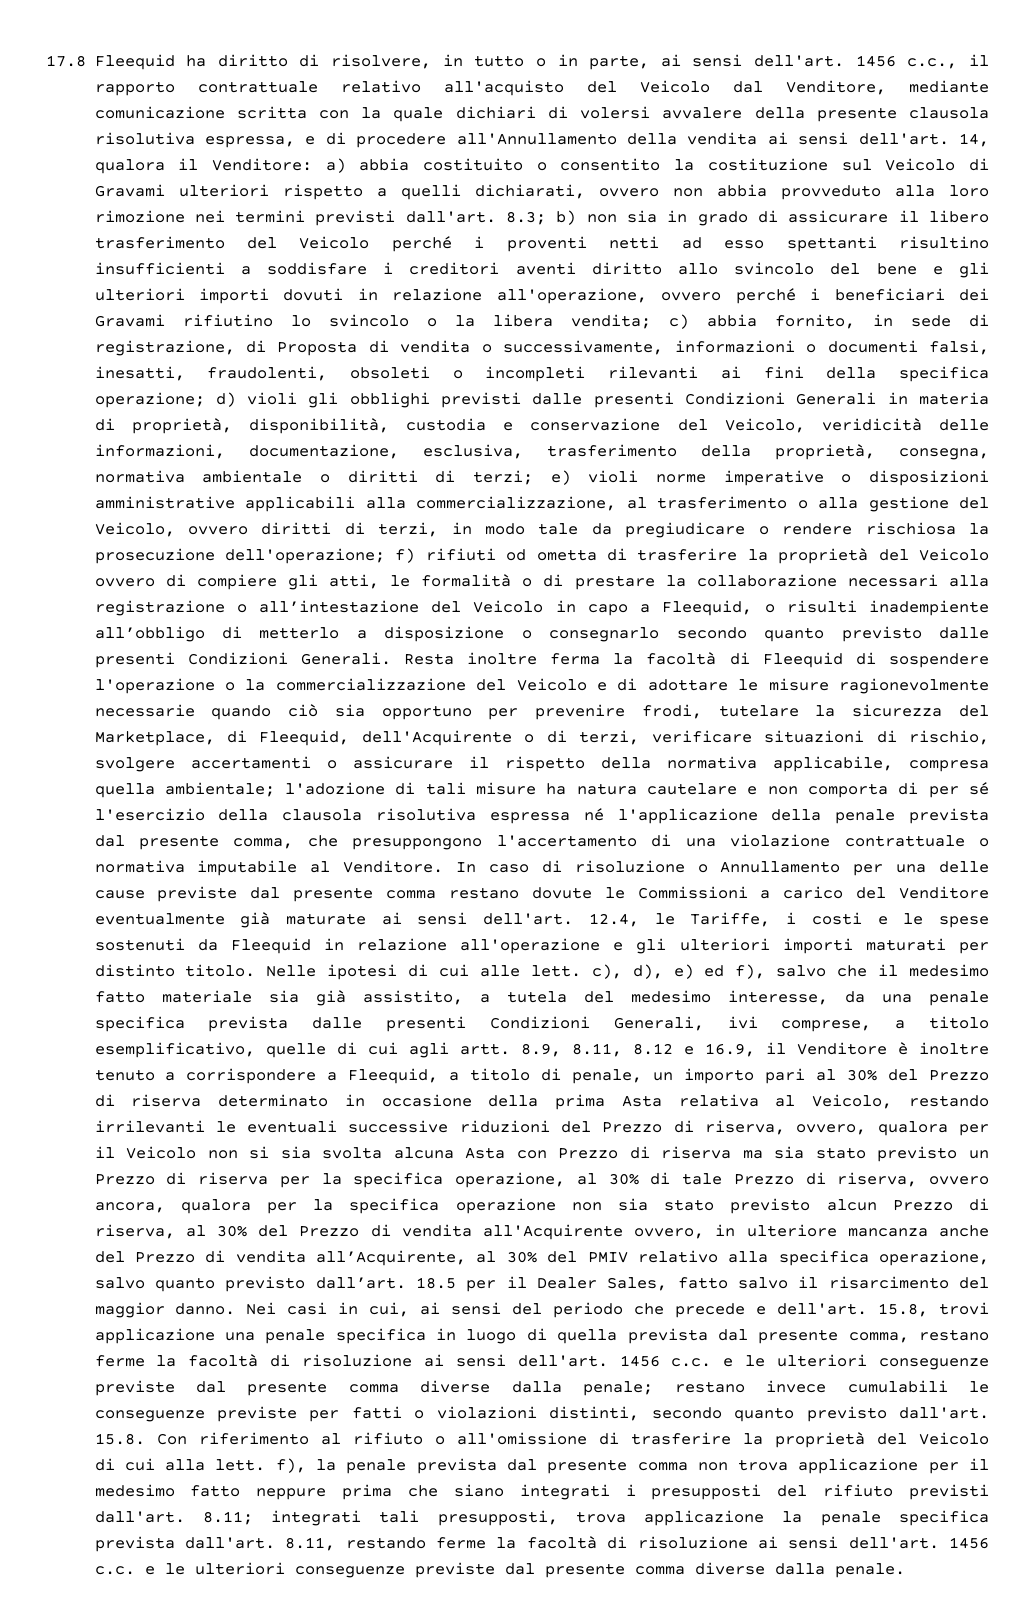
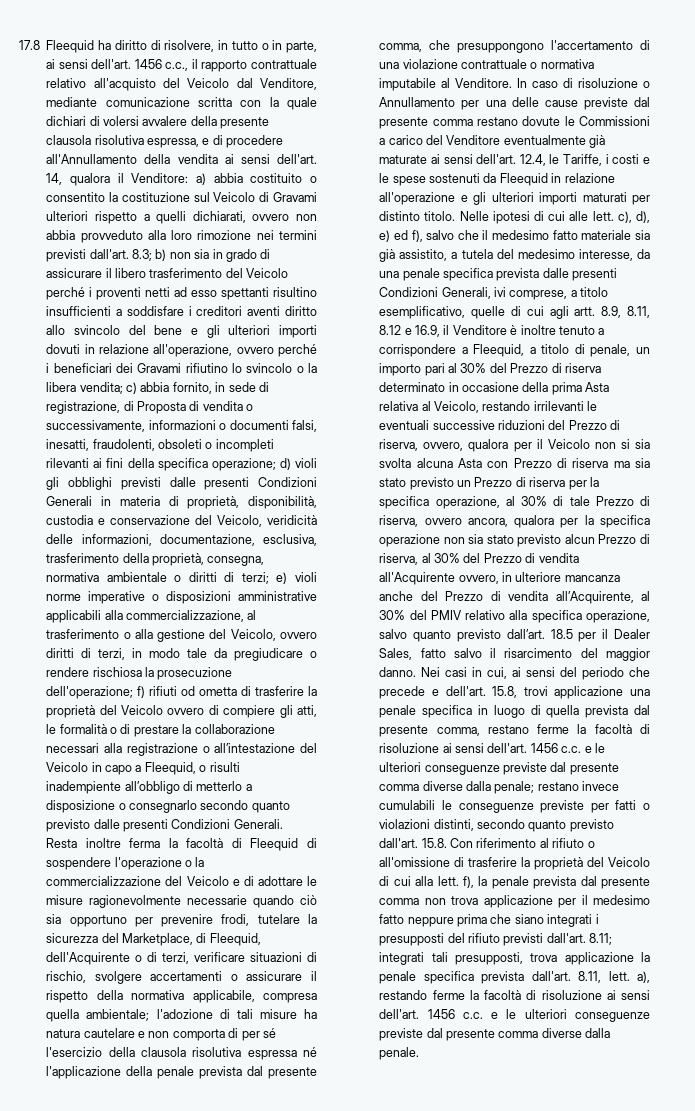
- 8.11, restando ferme la facoltà di risoluzione ai sensi dell'art.
+ 8.11, lett. a), restando ferme la facoltà di risoluzione ai sensi dell'art.

